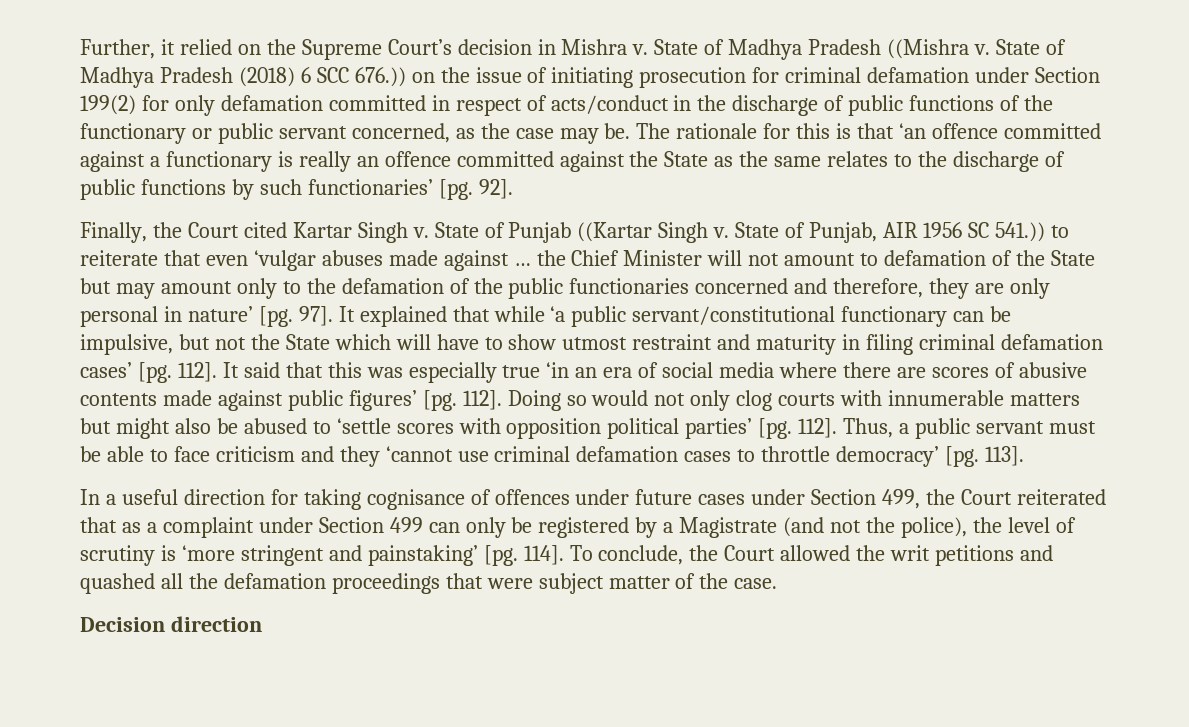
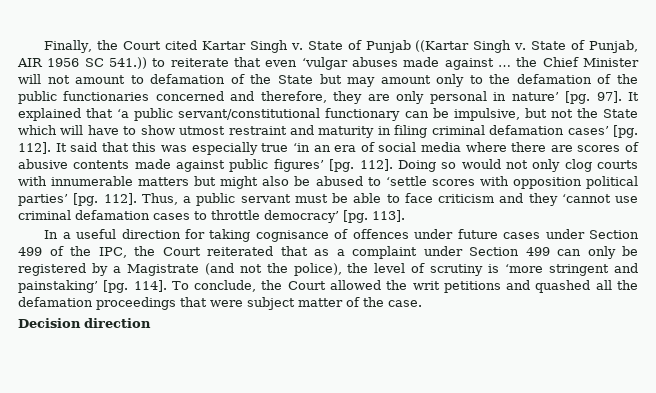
- Further, it relied on the Supreme Court’s decision in Mishra v. State of Madhya Pradesh ((Mishra v. State of Madhya Pradesh (2018) 6 SCC 676.)) on the issue of initiating prosecution for criminal defamation under Section 199(2) for only defamation committed in respect of acts/conduct in the discharge of public functions of the functionary or public servant concerned, as the case may be. The rationale for this is that ‘an offence committed against a functionary is really an offence committed against the State as the same relates to the discharge of public functions by such functionaries’ [pg. 92].
- It explained that while ‘a public servant/constitutional functionary can be impulsive, but not the State which will have to show utmost restraint and maturity in filing criminal defamation cases’ [pg.
+ It explained that ‘a public servant/constitutional functionary can be impulsive, but not the State which will have to show utmost restraint and maturity in filing criminal defamation cases’ [pg.
- In a useful direction for taking cognisance of offences under future cases under Section 499, the Court reiterated that as a complaint under Section 499 can only be registered by a Magistrate (and not the police), the level of scrutiny is ‘more stringent and painstaking’ [pg.
+ In a useful direction for taking cognisance of offences under future cases under Section 499 of the IPC, the Court reiterated that as a complaint under Section 499 can only be registered by a Magistrate (and not the police), the level of scrutiny is ‘more stringent and painstaking’ [pg.

